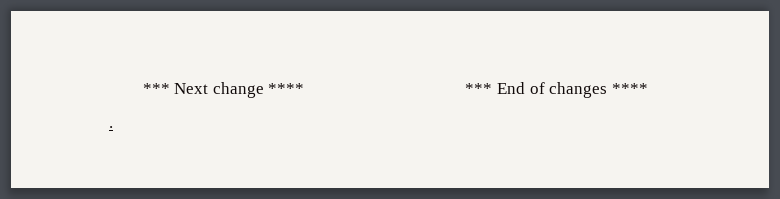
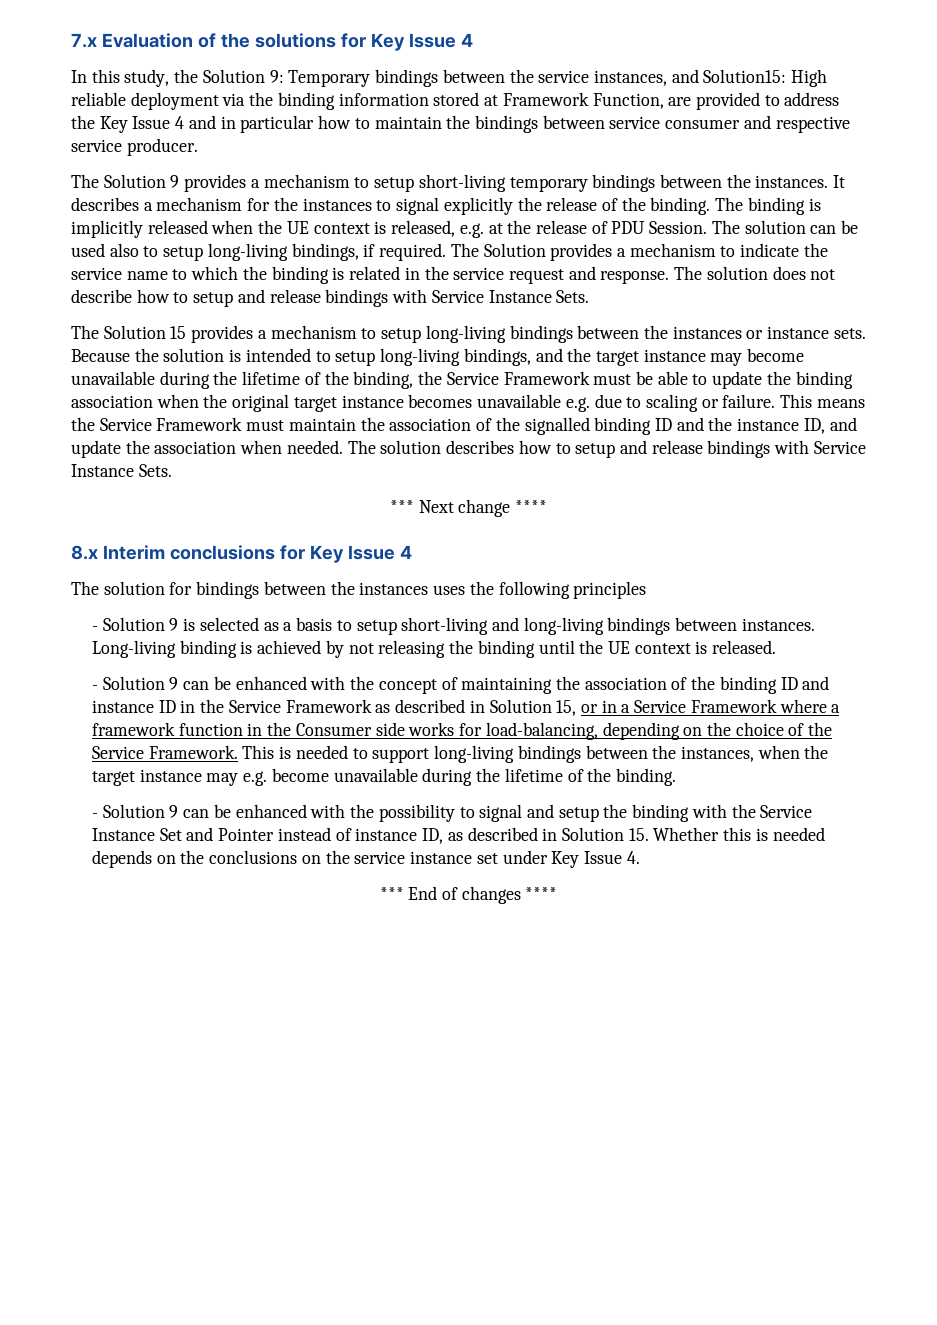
+ 7.x Evaluation of the solutions for Key Issue 4
+ In this study, the Solution 9: Temporary bindings between the service instances, and Solution15: High reliable deployment via the binding information stored at Framework Function, are provided to address the Key Issue 4 and in particular how to maintain the bindings between service consumer and respective service producer.
+ The Solution 9 provides a mechanism to setup short-living temporary bindings between the instances. It describes a mechanism for the instances to signal explicitly the release of the binding. The binding is implicitly released when the UE context is released, e.g. at the release of PDU Session. The solution can be used also to setup long-living bindings, if required. The Solution provides a mechanism to indicate the service name to which the binding is related in the service request and response. The solution does not describe how to setup and release bindings with Service Instance Sets.
+ The Solution 15 provides a mechanism to setup long-living bindings between the instances or instance sets. Because the solution is intended to setup long-living bindings, and the target instance may become unavailable during the lifetime of the binding, the Service Framework must be able to update the binding association when the original target instance becomes unavailable e.g. due to scaling or failure. This means the Service Framework must maintain the association of the signalled binding ID and the instance ID, and update the association when needed. The solution describes how to setup and release bindings with Service Instance Sets.
  *** Next change ****
- .
+ 8.x Interim conclusions for Key Issue 4
+ The solution for bindings between the instances uses the following principles
+ - Solution 9 is selected as a basis to setup short-living and long-living bindings between instances. Long-living binding is achieved by not releasing the binding until the UE context is released.
+ - Solution 9 can be enhanced with the concept of maintaining the association of the binding ID and instance ID in the Service Framework as described in Solution 15, or in a Service Framework where a framework function in the Consumer side works for load-balancing, depending on the choice of the Service Framework. This is needed to support long-living bindings between the instances, when the target instance may e.g. become unavailable during the lifetime of the binding.
+ - Solution 9 can be enhanced with the possibility to signal and setup the binding with the Service Instance Set and Pointer instead of instance ID, as described in Solution 15. Whether this is needed depends on the conclusions on the service instance set under Key Issue 4.

